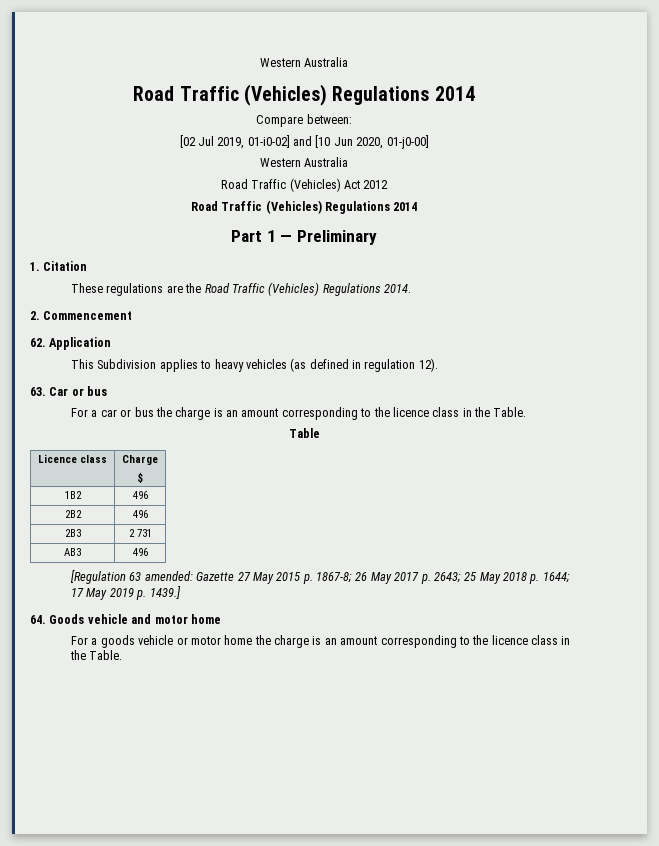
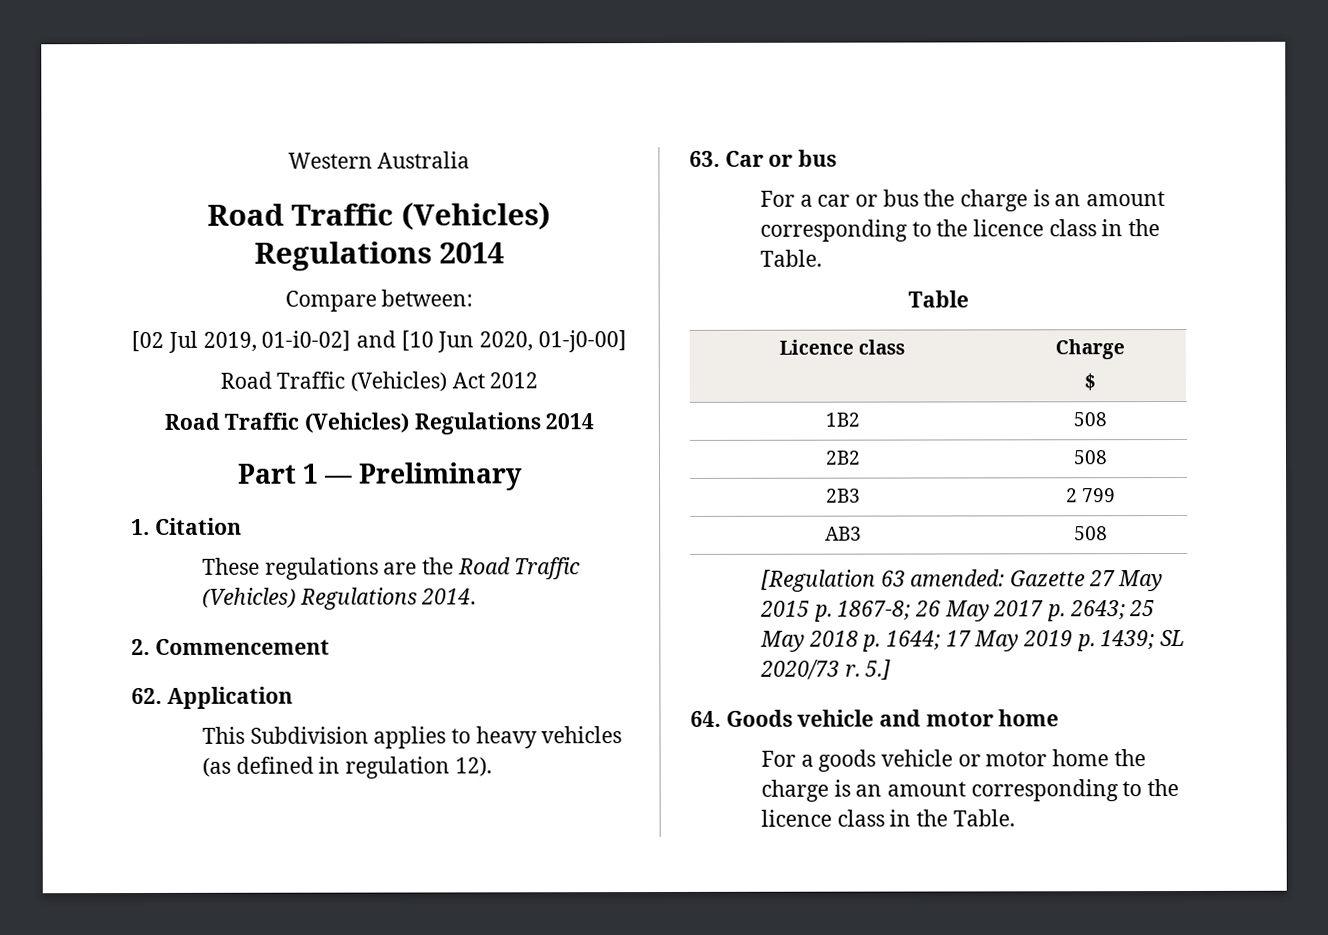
  [02 Jul 2019, 01-i0-02] and [10 Jun 2020, 01-j0-00]
- Western Australia
- 1B2 | 496
+ 1B2 | 508
- 2B2 | 496
+ 2B2 | 508
- 2B3 | 2 731
+ 2B3 | 2 799
- AB3 | 496
+ AB3 | 508
- [Regulation 63 amended: Gazette 27 May 2015 p. 1867-8; 26 May 2017 p. 2643; 25 May 2018 p. 1644; 17 May 2019 p. 1439.]
+ [Regulation 63 amended: Gazette 27 May 2015 p. 1867-8; 26 May 2017 p. 2643; 25 May 2018 p. 1644; 17 May 2019 p. 1439; SL 2020/73 r. 5.]

